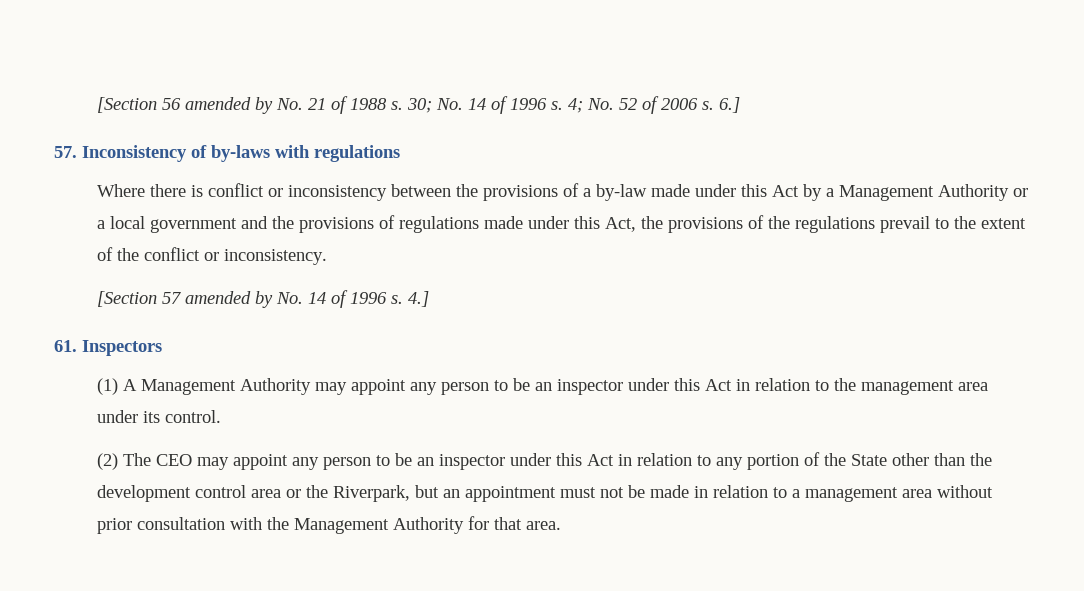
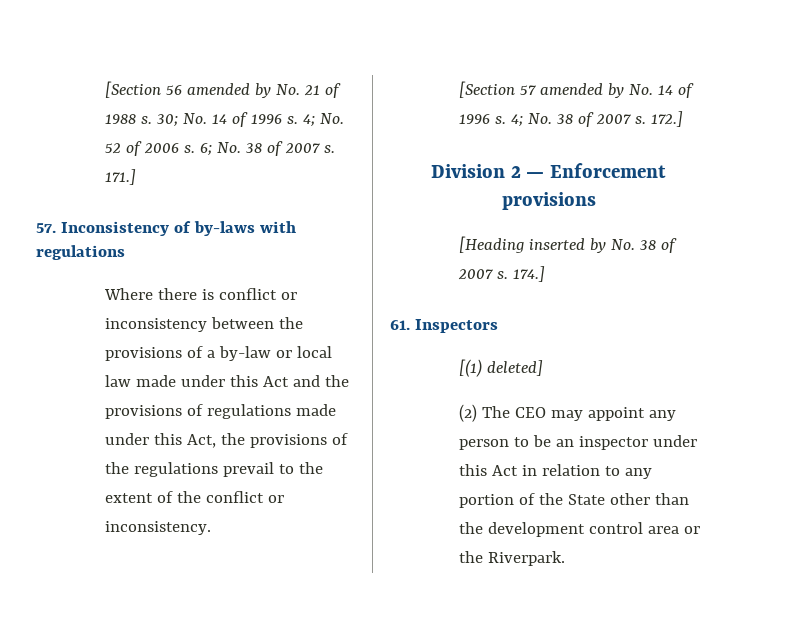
- 6.]
+ 6; No. 38 of 2007 s. 171.]
- Where there is conflict or inconsistency between the provisions of a by-law made under this Act by a Management Authority or a local government and the provisions of regulations made under this Act, the provisions of the regulations prevail to the extent of the conflict or inconsistency.
+ Where there is conflict or inconsistency between the provisions of a by-law or local law made under this Act and the provisions of regulations made under this Act, the provisions of the regulations prevail to the extent of the conflict or inconsistency.
- 4.]
+ 4; No. 38 of 2007 s. 172.]
+ Division 2 — Enforcement provisions
+ [Heading inserted by No. 38 of 2007 s. 174.]
  61. Inspectors
- (1) A Management Authority may appoint any person to be an inspector under this Act in relation to the management area under its control.
+ [(1) deleted]
- (2) The CEO may appoint any person to be an inspector under this Act in relation to any portion of the State other than the development control area or the Riverpark, but an appointment must not be made in relation to a management area without prior consultation with the Management Authority for that area.
+ (2) The CEO may appoint any person to be an inspector under this Act in relation to any portion of the State other than the development control area or the Riverpark.

